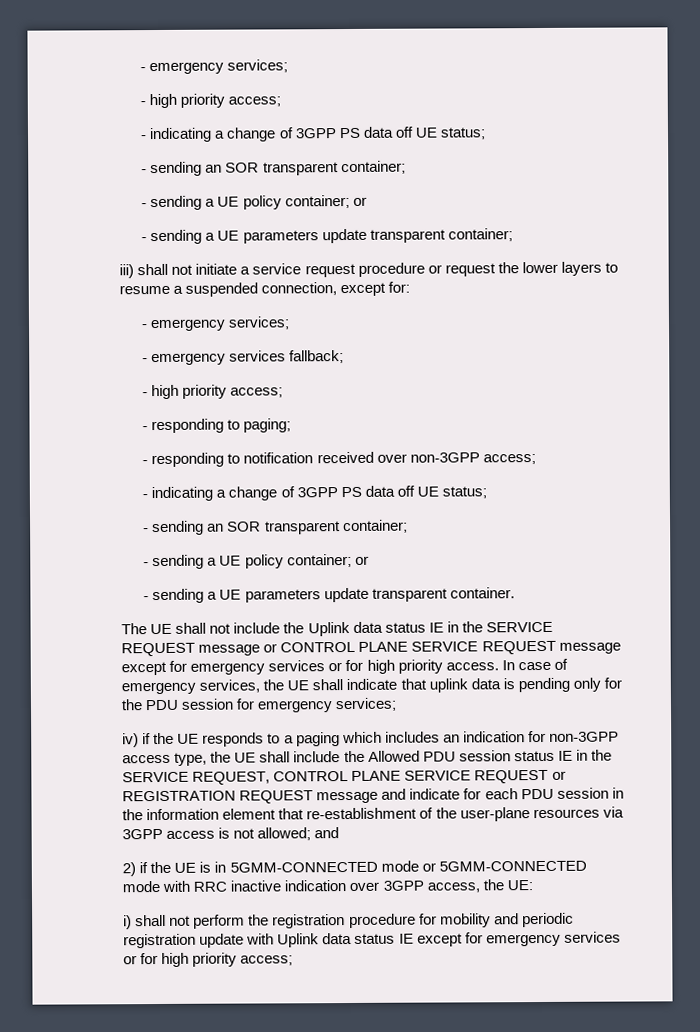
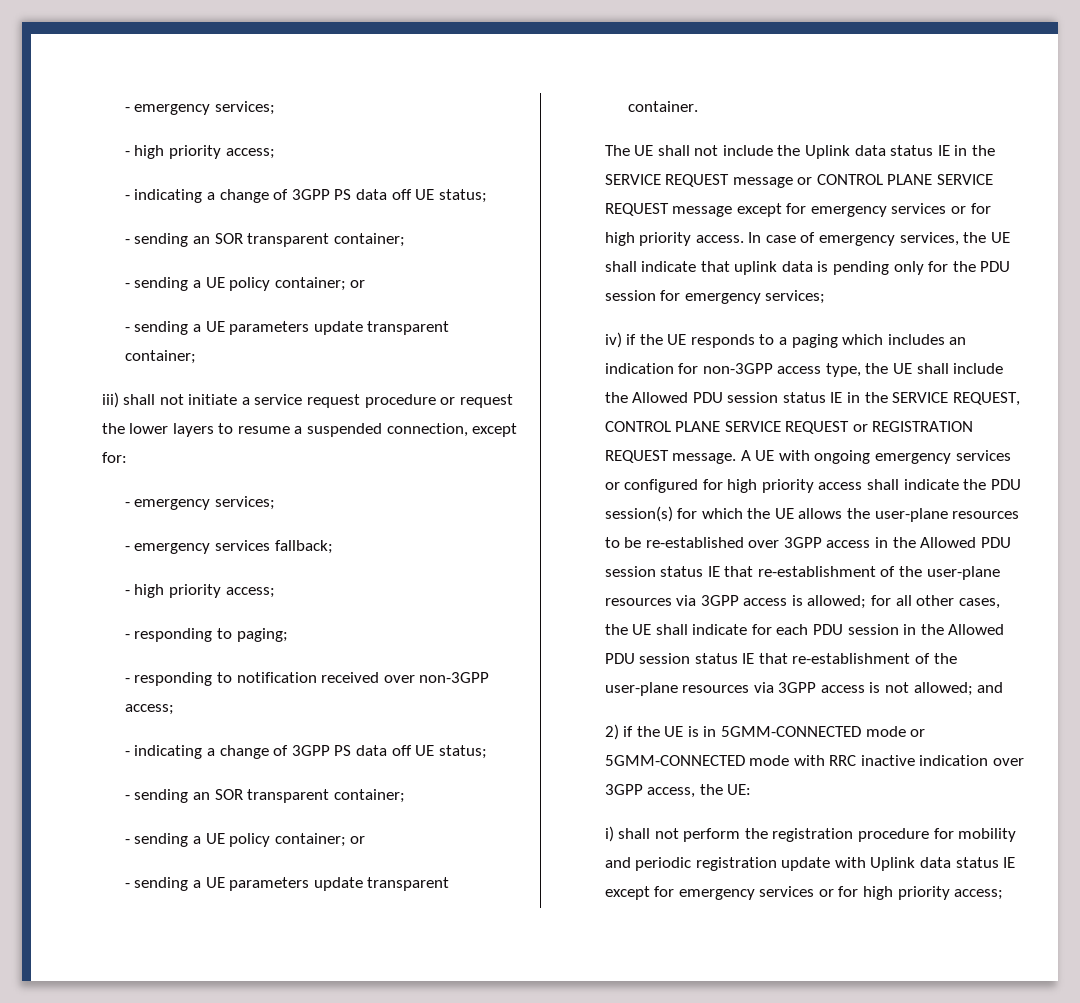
- iv) if the UE responds to a paging which includes an indication for non-3GPP access type, the UE shall include the Allowed PDU session status IE in the SERVICE REQUEST, CONTROL PLANE SERVICE REQUEST or REGISTRATION REQUEST message and indicate for each PDU session in the information element that re-establishment of the user-plane resources via 3GPP access is not allowed; and
+ iv) if the UE responds to a paging which includes an indication for non-3GPP access type, the UE shall include the Allowed PDU session status IE in the SERVICE REQUEST, CONTROL PLANE SERVICE REQUEST or REGISTRATION REQUEST message. A UE with ongoing emergency services or configured for high priority access shall indicate the PDU session(s) for which the UE allows the user-plane resources to be re-established over 3GPP access in the Allowed PDU session status IE that re-establishment of the user-plane resources via 3GPP access is allowed; for all other cases, the UE shall indicate for each PDU session in the Allowed PDU session status IE that re-establishment of the user-plane resources via 3GPP access is not allowed; and

